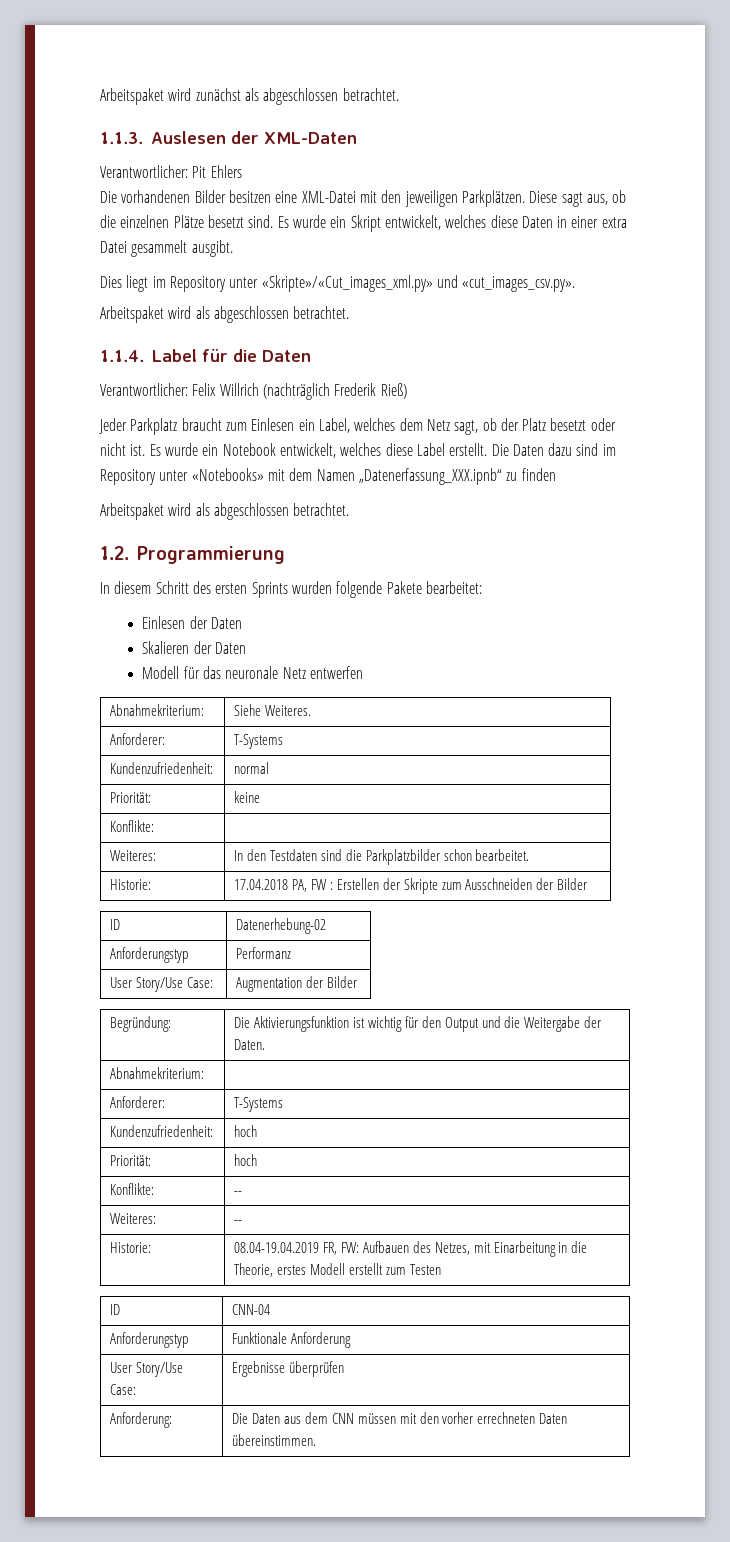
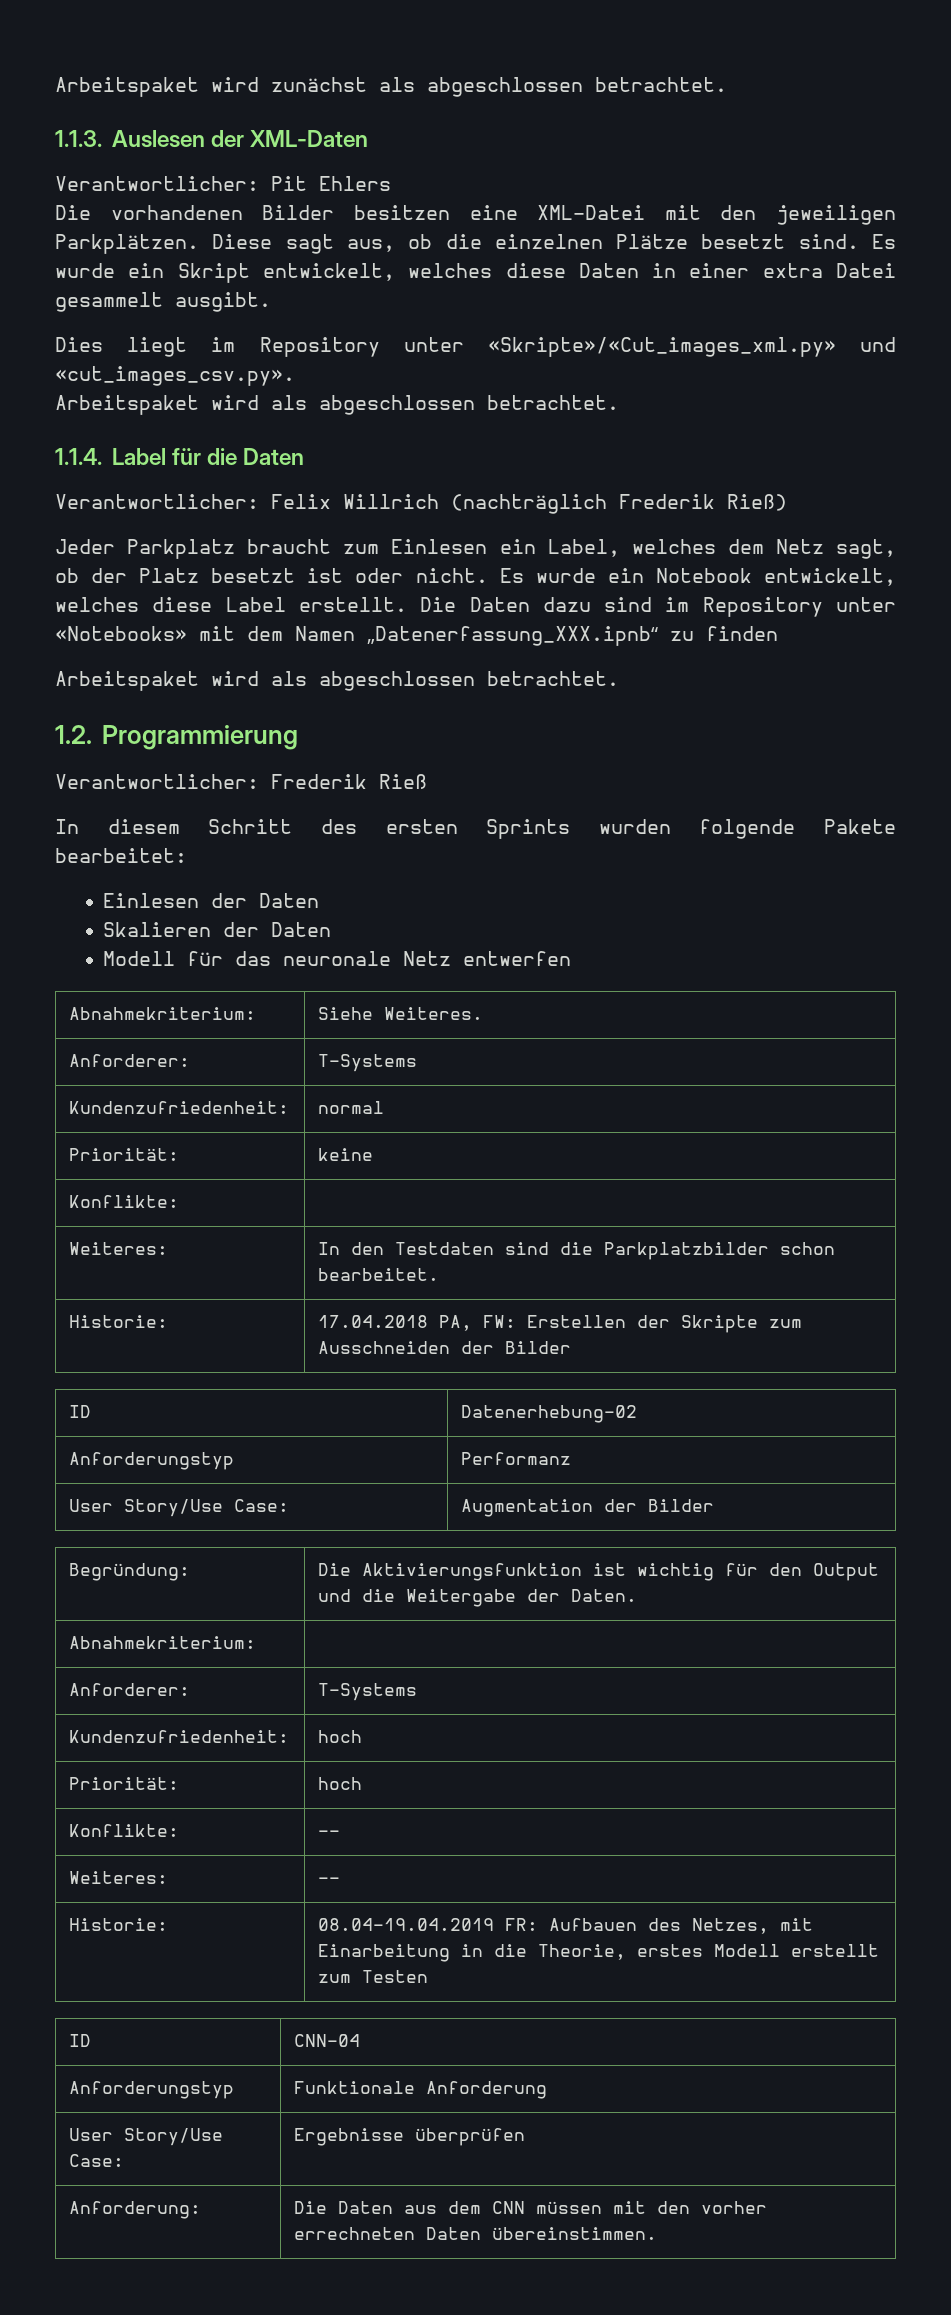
- Jeder Parkplatz braucht zum Einlesen ein Label, welches dem Netz sagt, ob der Platz besetzt oder nicht ist.
+ Jeder Parkplatz braucht zum Einlesen ein Label, welches dem Netz sagt, ob der Platz besetzt ist oder nicht.
+ Verantwortlicher: Frederik Rieß
- Historie: | 17.04.2018 PA, FW : Erstellen der Skripte zum Ausschneiden der Bilder
+ Historie: | 17.04.2018 PA, FW: Erstellen der Skripte zum Ausschneiden der Bilder
- Historie: | 08.04-19.04.2019 FR, FW: Aufbauen des Netzes, mit Einarbeitung in die Theorie, erstes Modell erstellt zum Testen
+ Historie: | 08.04-19.04.2019 FR: Aufbauen des Netzes, mit Einarbeitung in die Theorie, erstes Modell erstellt zum Testen

